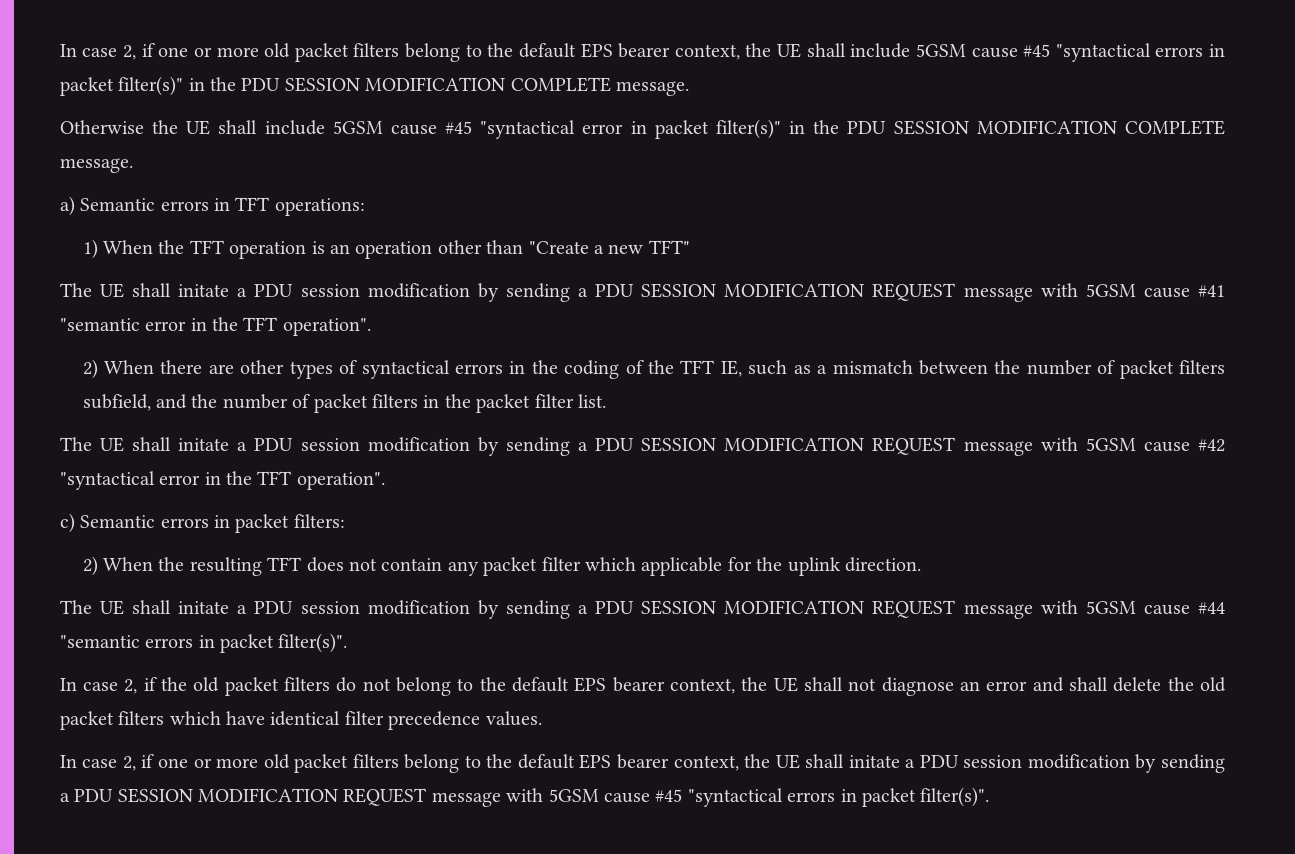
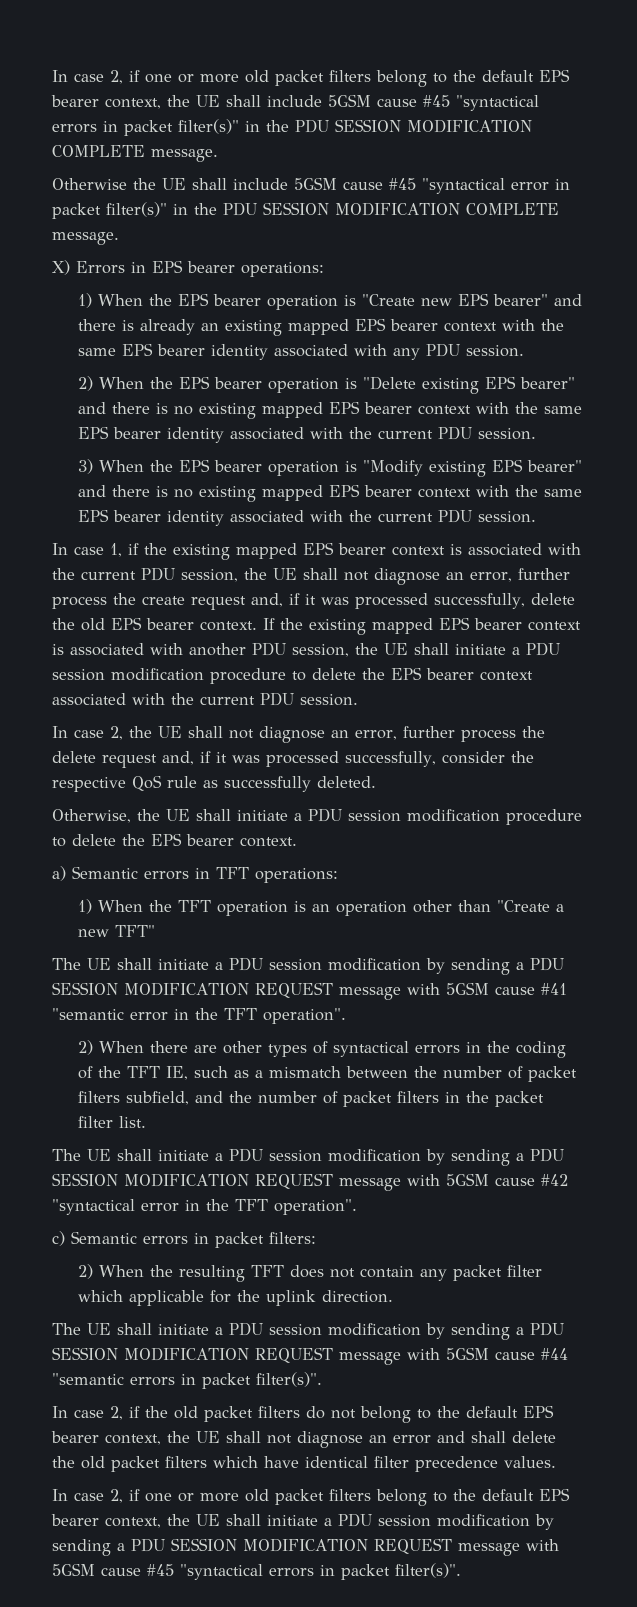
+ X) Errors in EPS bearer operations:
+ 1) When the EPS bearer operation is "Create new EPS bearer" and there is already an existing mapped EPS bearer context with the same EPS bearer identity associated with any PDU session.
+ 2) When the EPS bearer operation is "Delete existing EPS bearer" and there is no existing mapped EPS bearer context with the same EPS bearer identity associated with the current PDU session.
+ 3) When the EPS bearer operation is "Modify existing EPS bearer" and there is no existing mapped EPS bearer context with the same EPS bearer identity associated with the current PDU session.
+ In case 1, if the existing mapped EPS bearer context is associated with the current PDU session, the UE shall not diagnose an error, further process the create request and, if it was processed successfully, delete the old EPS bearer context. If the existing mapped EPS bearer context is associated with another PDU session, the UE shall initiate a PDU session modification procedure to delete the EPS bearer context associated with the current PDU session.
+ In case 2, the UE shall not diagnose an error, further process the delete request and, if it was processed successfully, consider the respective QoS rule as successfully deleted.
+ Otherwise, the UE shall initiate a PDU session modification procedure to delete the EPS bearer context.
- The UE shall initate a PDU session modification by sending a PDU SESSION MODIFICATION REQUEST message with 5GSM cause #41 "semantic error in the TFT operation".
+ The UE shall initiate a PDU session modification by sending a PDU SESSION MODIFICATION REQUEST message with 5GSM cause #41 "semantic error in the TFT operation".
- The UE shall initate a PDU session modification by sending a PDU SESSION MODIFICATION REQUEST message with 5GSM cause #42 "syntactical error in the TFT operation".
+ The UE shall initiate a PDU session modification by sending a PDU SESSION MODIFICATION REQUEST message with 5GSM cause #42 "syntactical error in the TFT operation".
- The UE shall initate a PDU session modification by sending a PDU SESSION MODIFICATION REQUEST message with 5GSM cause #44 "semantic errors in packet filter(s)".
+ The UE shall initiate a PDU session modification by sending a PDU SESSION MODIFICATION REQUEST message with 5GSM cause #44 "semantic errors in packet filter(s)".
- In case 2, if one or more old packet filters belong to the default EPS bearer context, the UE shall initate a PDU session modification by sending a PDU SESSION MODIFICATION REQUEST message with 5GSM cause #45 "syntactical errors in packet filter(s)".
+ In case 2, if one or more old packet filters belong to the default EPS bearer context, the UE shall initiate a PDU session modification by sending a PDU SESSION MODIFICATION REQUEST message with 5GSM cause #45 "syntactical errors in packet filter(s)".

